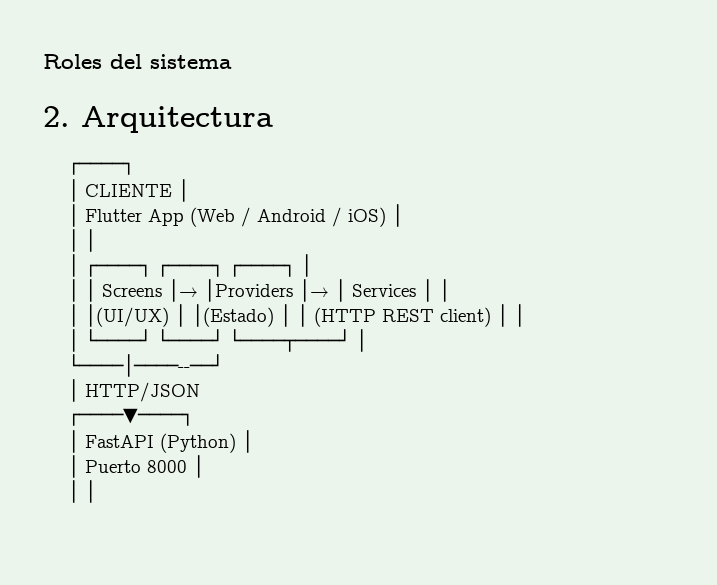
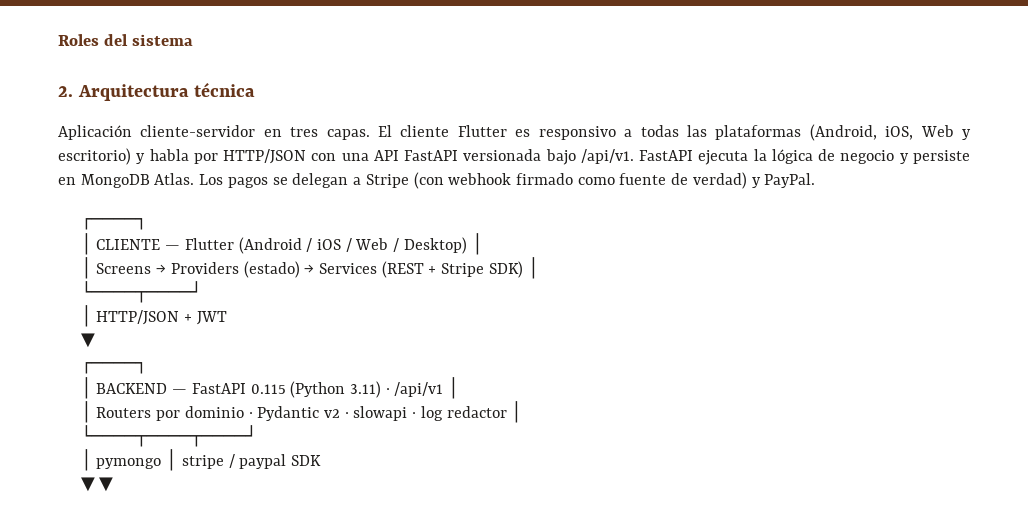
- 2. Arquitectura
+ 2. Arquitectura técnica
+ Aplicación cliente-servidor en tres capas. El cliente Flutter es responsivo a todas las plataformas (Android, iOS, Web y escritorio) y habla por HTTP/JSON con una API FastAPI versionada bajo /api/v1. FastAPI ejecuta la lógica de negocio y persiste en MongoDB Atlas. Los pagos se delegan a Stripe (con webhook firmado como fuente de verdad) y PayPal.
  ┌────┐
- │ CLIENTE │
- │ Flutter App (Web / Android / iOS) │
- │ │
- │ ┌────┐ ┌────┐ ┌────┐ │
- │ │ Screens │→ │Providers │→ │ Services │ │
- │ │(UI/UX) │ │(Estado) │ │ (HTTP REST client) │ │
- │ └────┘ └────┘ └────┬────┘ │
- └────│────--──┘
- │ HTTP/JSON
- ┌────▼────┐
- │ FastAPI (Python) │
- │ Puerto 8000 │
- │ │
+ │ CLIENTE — Flutter (Android / iOS / Web / Desktop) │
+ │ Screens → Providers (estado) → Services (REST + Stripe SDK) │
+ └────┬────┘
+ │ HTTP/JSON + JWT
+ ▼
+ ┌────┐
+ │ BACKEND — FastAPI 0.115 (Python 3.11) · /api/v1 │
+ │ Routers por dominio · Pydantic v2 · slowapi · log redactor │
+ └────┬────┬────┘
+ │ pymongo │ stripe / paypal SDK
+ ▼ ▼

